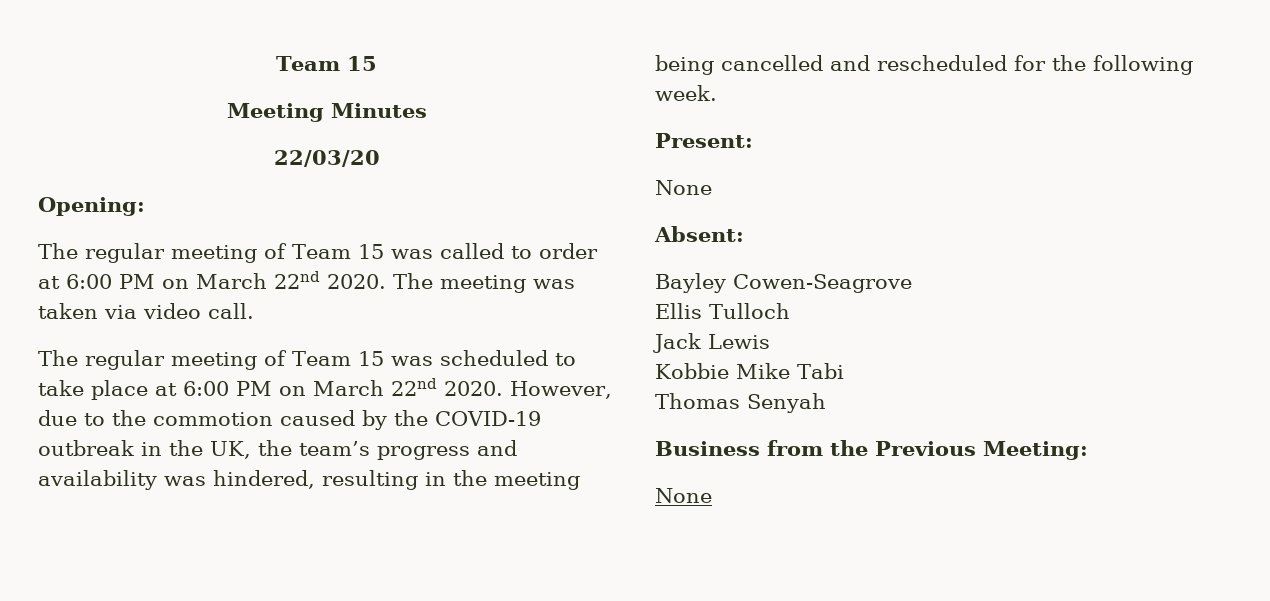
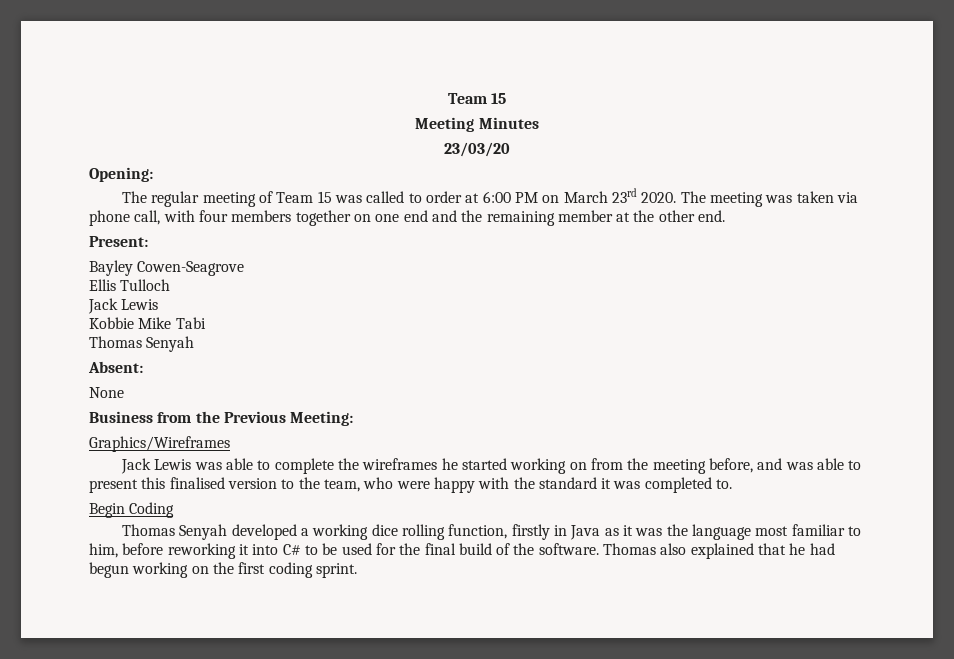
- 22/03/20
+ 23/03/20
- The regular meeting of Team 15 was called to order at 6:00 PM on March 22nd 2020.
+ The regular meeting of Team 15 was called to order at 6:00 PM on March 23rd 2020.
- The meeting was taken via video call.
- The regular meeting of Team 15 was scheduled to take place at 6:00 PM on March 22nd 2020. However, due to the commotion caused by the COVID-19 outbreak in the UK, the team’s progress and availability was hindered, resulting in the meeting being cancelled and rescheduled for the following week.
+ The meeting was taken via phone call, with four members together on one end and the remaining member at the other end.
  Present:
- None
- Absent:
+ Absent:
+ None
  Business from the Previous Meeting:
- None
+ Graphics/Wireframes
+ Jack Lewis was able to complete the wireframes he started working on from the meeting before, and was able to present this finalised version to the team, who were happy with the standard it was completed to.
+ Begin Coding
+ Thomas Senyah developed a working dice rolling function, firstly in Java as it was the language most familiar to him, before reworking it into C# to be used for the final build of the software. Thomas also explained that he had begun working on the first coding sprint.

